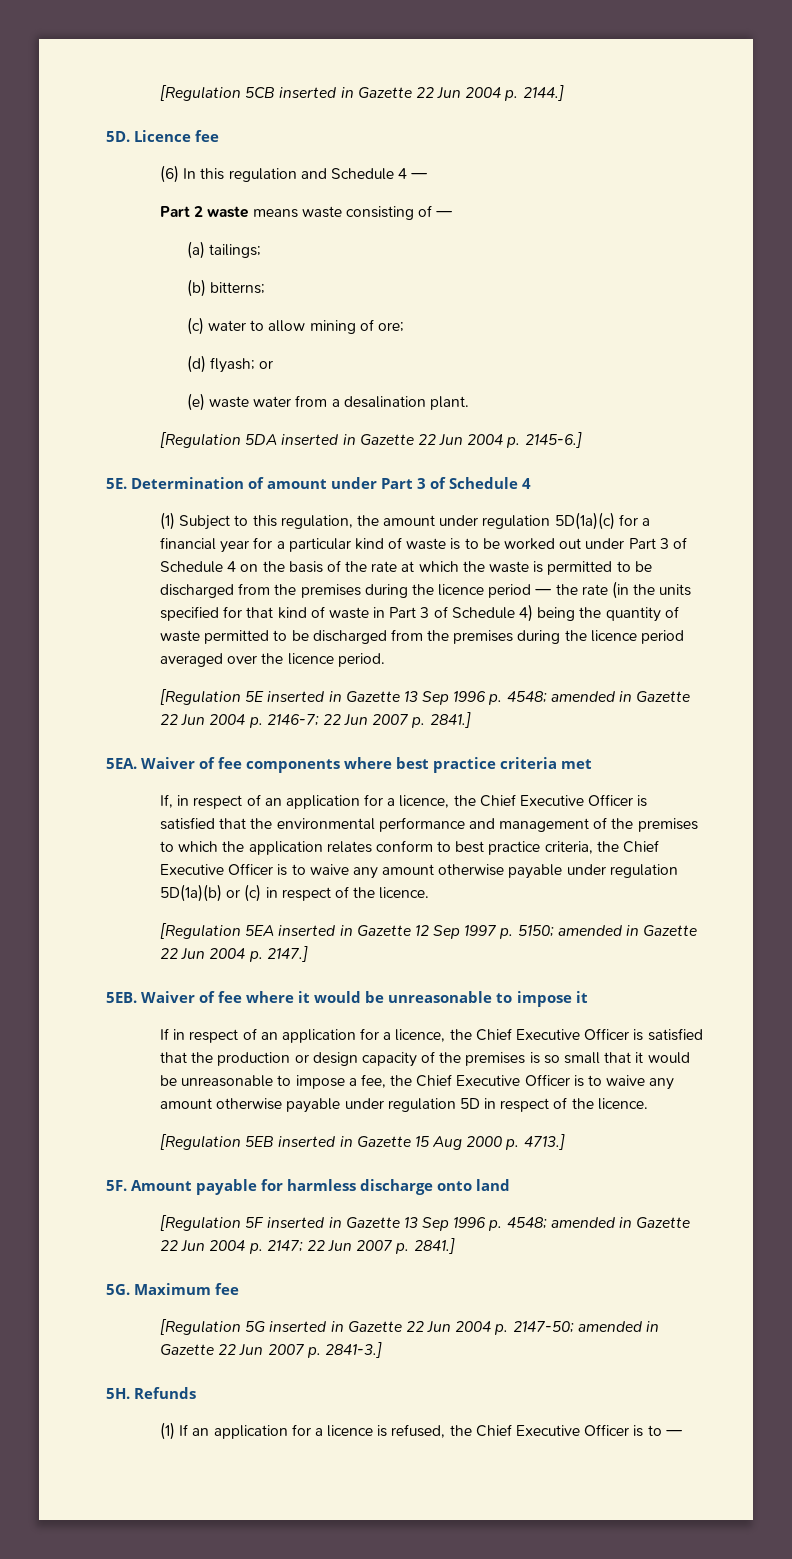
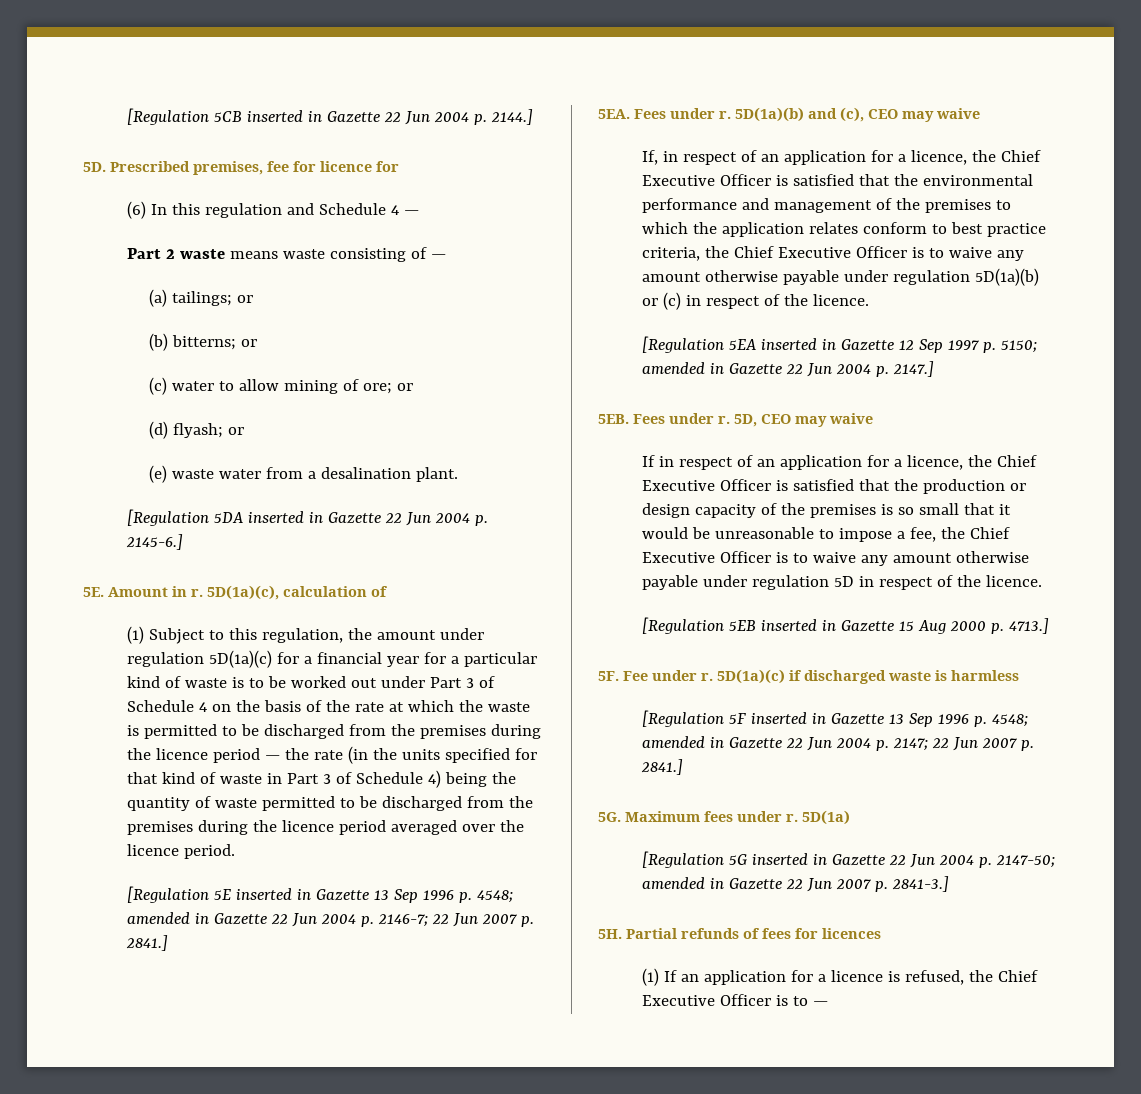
- Licence fee
+ Prescribed premises, fee for licence for
- (a) tailings;
+ (a) tailings; or
- (b) bitterns;
+ (b) bitterns; or
- (c) water to allow mining of ore;
+ (c) water to allow mining of ore; or
- Determination of amount under Part 3 of Schedule 4
+ Amount in r. 5D(1a)(c), calculation of
- Waiver of fee components where best practice criteria met
+ Fees under r. 5D(1a)(b) and (c), CEO may waive
- Waiver of fee where it would be unreasonable to impose it
+ Fees under r. 5D, CEO may waive
- Amount payable for harmless discharge onto land
+ Fee under r. 5D(1a)(c) if discharged waste is harmless
- Maximum fee
+ Maximum fees under r. 5D(1a)
- Refunds
+ Partial refunds of fees for licences

